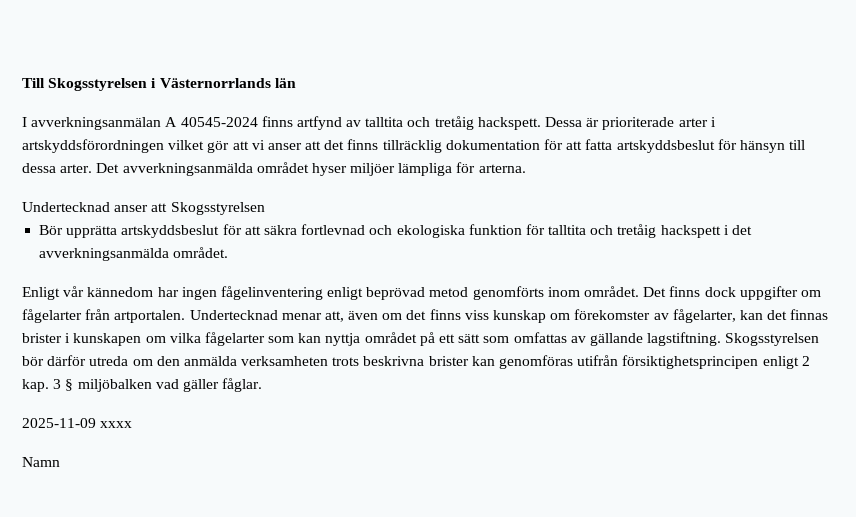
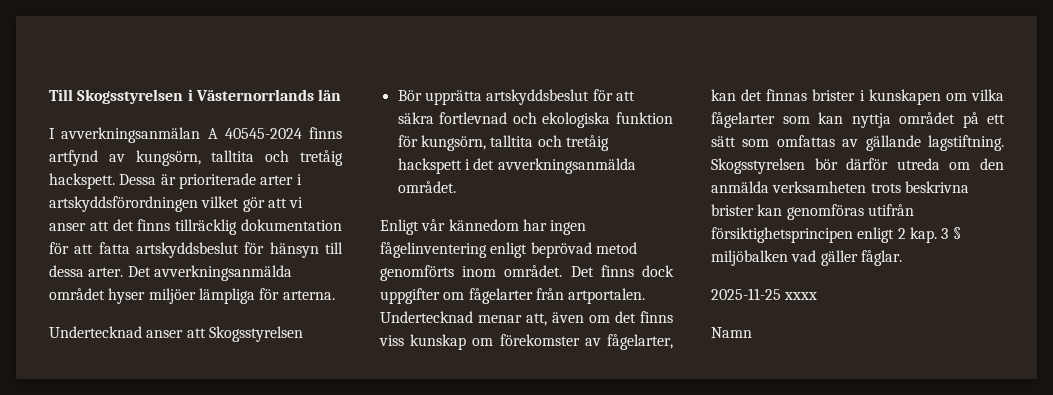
- I avverkningsanmälan A 40545-2024 finns artfynd av talltita och tretåig hackspett.
+ I avverkningsanmälan A 40545-2024 finns artfynd av kungsörn, talltita och tretåig hackspett.
- Bör upprätta artskyddsbeslut för att säkra fortlevnad och ekologiska funktion för talltita och tretåig hackspett i det avverkningsanmälda området.
+ Bör upprätta artskyddsbeslut för att säkra fortlevnad och ekologiska funktion för kungsörn, talltita och tretåig hackspett i det avverkningsanmälda området.
- 2025-11-09 xxxx
+ 2025-11-25 xxxx

